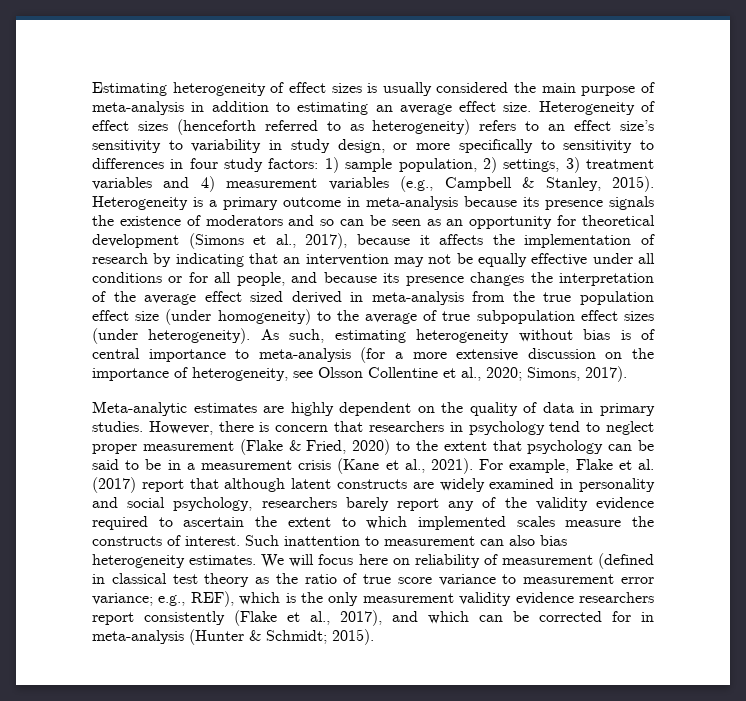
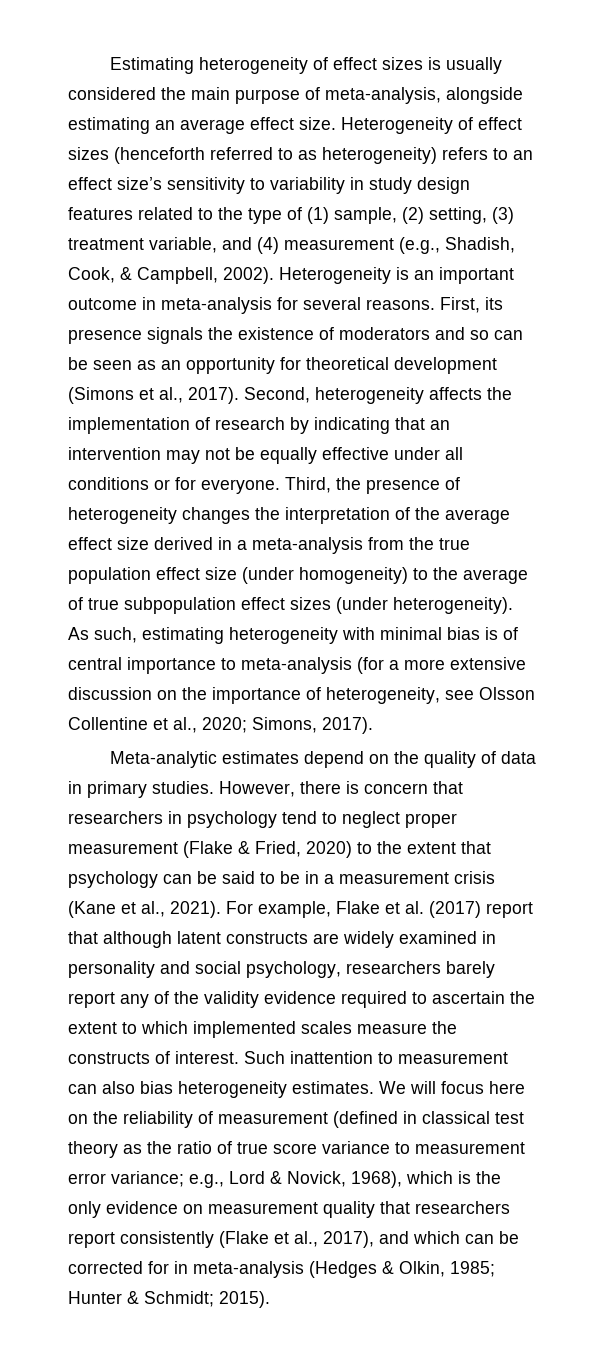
- Estimating heterogeneity of effect sizes is usually considered the main purpose of meta-analysis in addition to estimating an average effect size.
+ Estimating heterogeneity of effect sizes is usually considered the main purpose of meta-analysis, alongside estimating an average effect size.
- Heterogeneity of effect sizes (henceforth referred to as heterogeneity) refers to an effect size’s sensitivity to variability in study design, or more specifically to sensitivity to differences in four study factors: 1) sample population, 2) settings, 3) treatment variables and 4) measurement variables (e.g., Campbell & Stanley, 2015). Heterogeneity is a primary outcome in meta-analysis because its presence signals the existence of moderators and so can be seen as an opportunity for theoretical development (Simons et al., 2017), because it affects the implementation of research by indicating that an intervention may not be equally effective under all conditions or for all people, and because its presence changes the interpretation of the average effect sized derived in meta-analysis from the true population effect size (under homogeneity) to the average of true subpopulation effect sizes (under heterogeneity).
+ Heterogeneity of effect sizes (henceforth referred to as heterogeneity) refers to an effect size’s sensitivity to variability in study design features related to the type of (1) sample, (2) setting, (3) treatment variable, and (4) measurement (e.g., Shadish, Cook, & Campbell, 2002). Heterogeneity is an important outcome in meta-analysis for several reasons. First, its presence signals the existence of moderators and so can be seen as an opportunity for theoretical development (Simons et al., 2017). Second, heterogeneity affects the implementation of research by indicating that an intervention may not be equally effective under all conditions or for everyone. Third, the presence of heterogeneity changes the interpretation of the average effect size derived in a meta-analysis from the true population effect size (under homogeneity) to the average of true subpopulation effect sizes (under heterogeneity).
- As such, estimating heterogeneity without bias is of central importance to meta-analysis (for a more extensive discussion on the importance of heterogeneity, see Olsson Collentine et al., 2020; Simons, 2017).
+ As such, estimating heterogeneity with minimal bias is of central importance to meta-analysis (for a more extensive discussion on the importance of heterogeneity, see Olsson Collentine et al., 2020; Simons, 2017).
- Meta-analytic estimates are highly dependent on the quality of data in primary studies.
+ Meta-analytic estimates depend on the quality of data in primary studies.
- We will focus here on reliability of measurement (defined in classical test theory as the ratio of true score variance to measurement error variance; e.g., REF), which is the only measurement validity evidence researchers report consistently (Flake et al., 2017), and which can be corrected for in meta-analysis (Hunter & Schmidt; 2015).
+ We will focus here on the reliability of measurement (defined in classical test theory as the ratio of true score variance to measurement error variance; e.g., Lord & Novick, 1968), which is the only evidence on measurement quality that researchers report consistently (Flake et al., 2017), and which can be corrected for in meta-analysis (Hedges & Olkin, 1985; Hunter & Schmidt; 2015).

